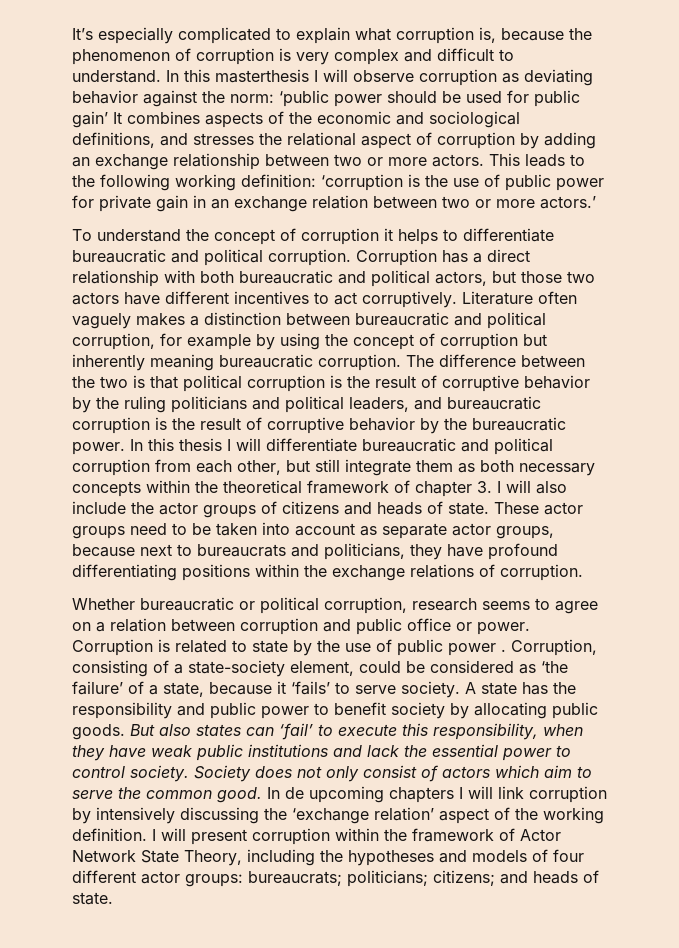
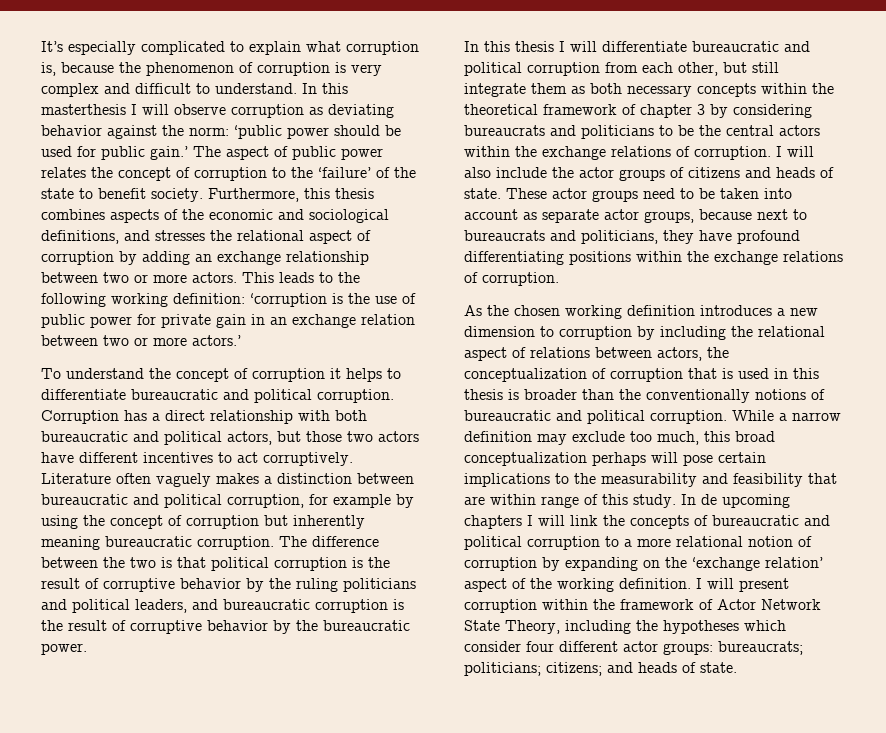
- In this masterthesis I will observe corruption as deviating behavior against the norm: ‘public power should be used for public gain’ It combines aspects of the economic and sociological definitions, and stresses the relational aspect of corruption by adding an exchange relationship between two or more actors.
+ In this masterthesis I will observe corruption as deviating behavior against the norm: ‘public power should be used for public gain.’ The aspect of public power relates the concept of corruption to the ‘failure’ of the state to benefit society. Furthermore, this thesis combines aspects of the economic and sociological definitions, and stresses the relational aspect of corruption by adding an exchange relationship between two or more actors.
- The difference between the two is that political corruption is the result of corruptive behavior by the ruling politicians and political leaders, and bureaucratic corruption is the result of corruptive behavior by the bureaucratic power. In this thesis I will differentiate bureaucratic and political corruption from each other, but still integrate them as both necessary concepts within the theoretical framework of chapter 3. I will also include the actor groups of citizens and heads of state.
+ The difference between the two is that political corruption is the result of corruptive behavior by the ruling politicians and political leaders, and bureaucratic corruption is the result of corruptive behavior by the bureaucratic power.
+ In this thesis I will differentiate bureaucratic and political corruption from each other, but still integrate them as both necessary concepts within the theoretical framework of chapter 3 by considering bureaucrats and politicians to be the central actors within the exchange relations of corruption. I will also include the actor groups of citizens and heads of state.
- Whether bureaucratic or political corruption, research seems to agree on a relation between corruption and public office or power. Corruption is related to state by the use of public power . Corruption, consisting of a state-society element, could be considered as ‘the failure’ of a state, because it ‘fails’ to serve society. A state has the responsibility and public power to benefit society by allocating public goods. But also states can ‘fail’ to execute this responsibility, when they have weak public institutions and lack the essential power to control society. Society does not only consist of actors which aim to serve the common good.
+ As the chosen working definition introduces a new dimension to corruption by including the relational aspect of relations between actors, the conceptualization of corruption that is used in this thesis is broader than the conventionally notions of bureaucratic and political corruption. While a narrow definition may exclude too much, this broad conceptualization perhaps will pose certain implications to the measurability and feasibility that are within range of this study.
- In de upcoming chapters I will link corruption by intensively discussing the ‘exchange relation’ aspect of the working definition.
+ In de upcoming chapters I will link the concepts of bureaucratic and political corruption to a more relational notion of corruption by expanding on the ‘exchange relation’ aspect of the working definition.
- I will present corruption within the framework of Actor Network State Theory, including the hypotheses and models of four different actor groups: bureaucrats; politicians; citizens; and heads of state.
+ I will present corruption within the framework of Actor Network State Theory, including the hypotheses which consider four different actor groups: bureaucrats; politicians; citizens; and heads of state.

